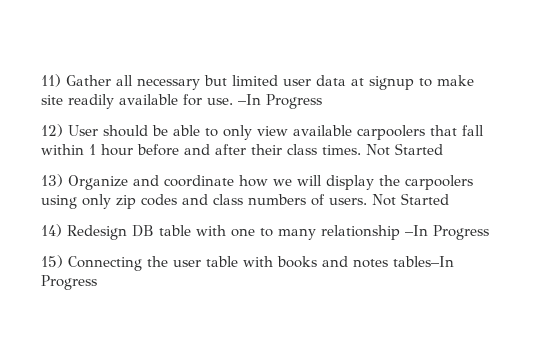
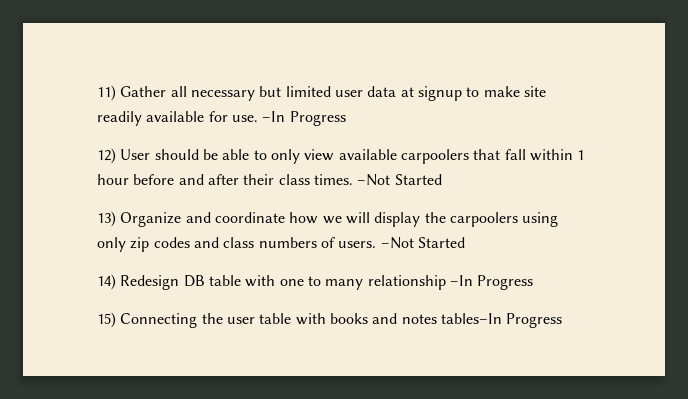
- 12) User should be able to only view available carpoolers that fall within 1 hour before and after their class times. Not Started
+ 12) User should be able to only view available carpoolers that fall within 1 hour before and after their class times. –Not Started
- 13) Organize and coordinate how we will display the carpoolers using only zip codes and class numbers of users. Not Started
+ 13) Organize and coordinate how we will display the carpoolers using only zip codes and class numbers of users. –Not Started

